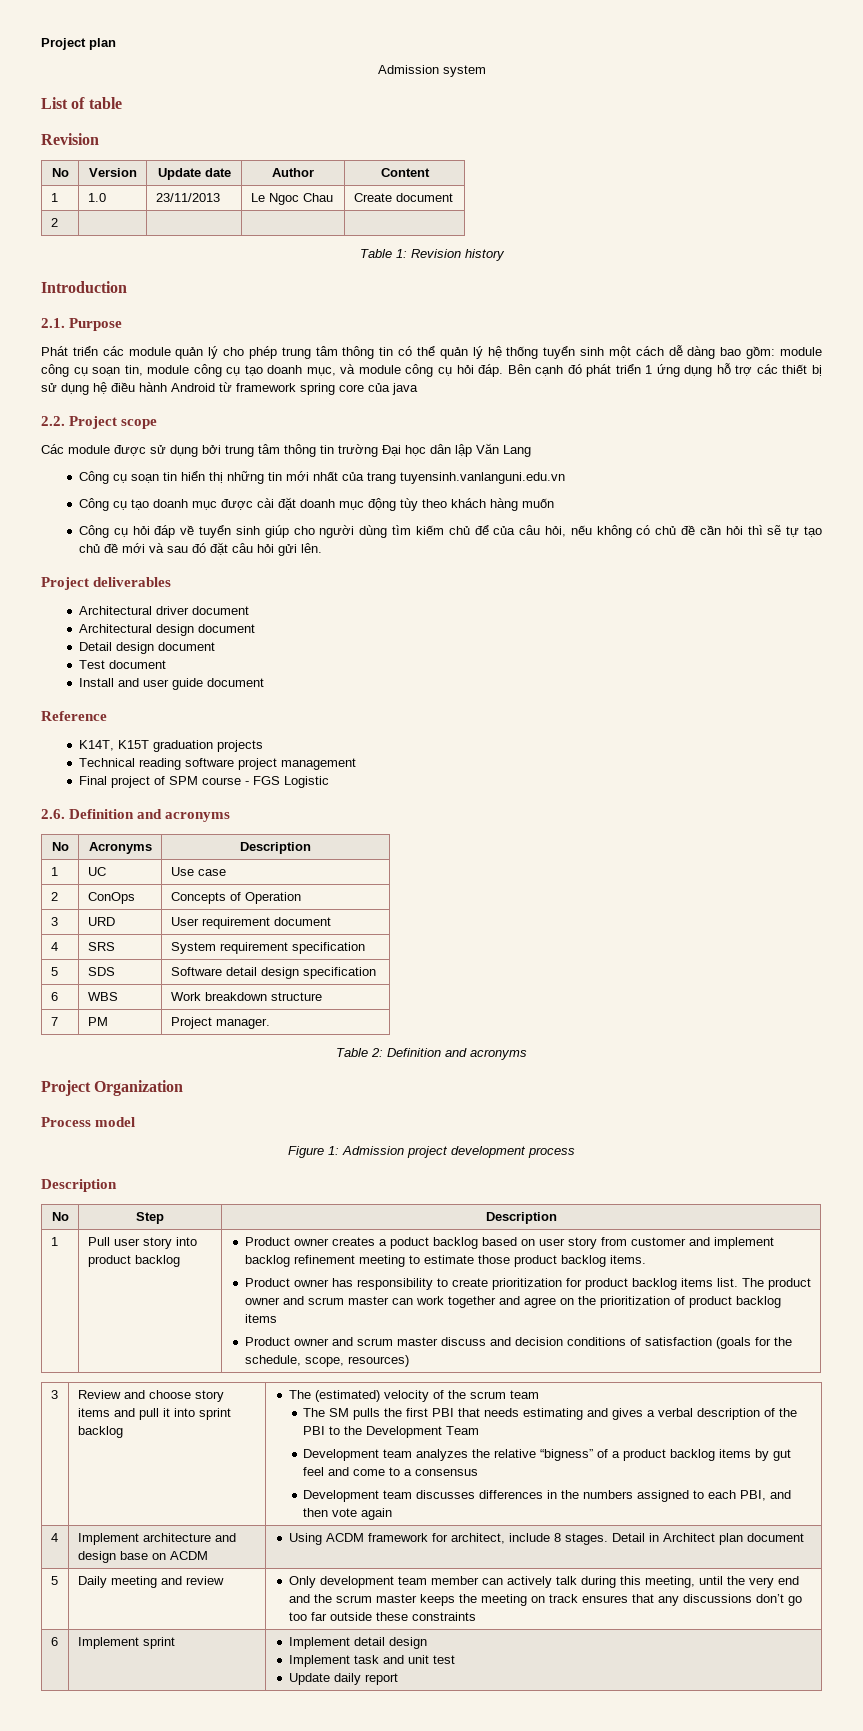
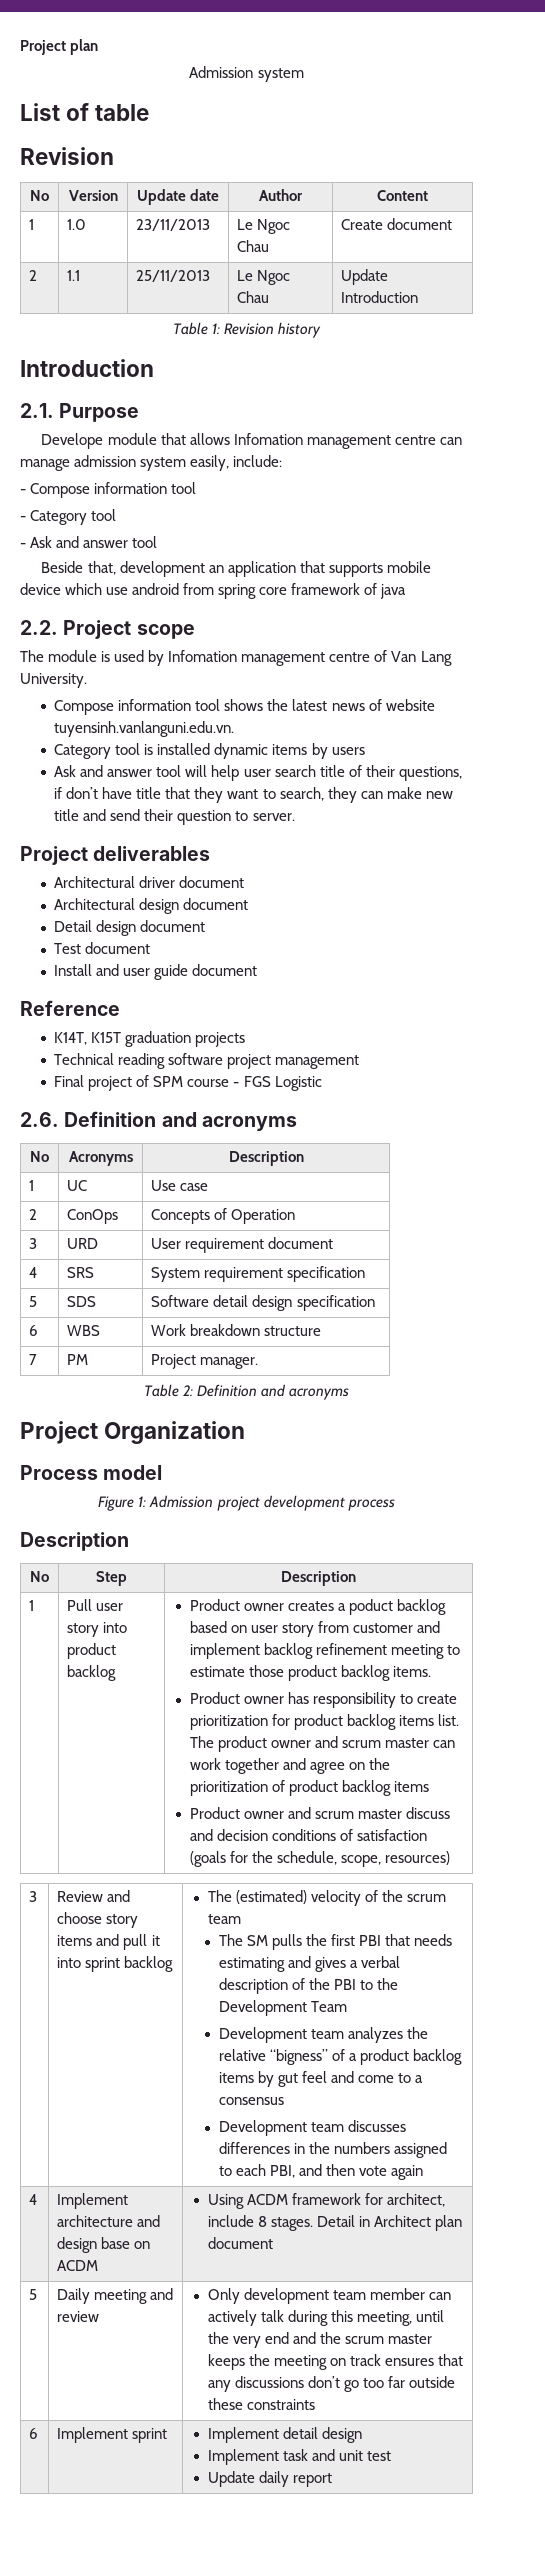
- 2 | | | |
+ 2 | 1.1 | 25/11/2013 | Le Ngoc Chau | Update Introduction
- Phát triển các module quản lý cho phép trung tâm thông tin có thể quản lý hệ thống tuyển sinh một cách dễ dàng bao gồm: module công cụ soạn tin, module công cụ tạo doanh mục, và module công cụ hỏi đáp. Bên cạnh đó phát triển 1 ứng dụng hỗ trợ các thiết bị sử dụng hệ điều hành Android từ framework spring core của java
+ Develope module that allows Infomation management centre can manage admission system easily, include:
+ - Compose information tool
+ - Category tool
+ - Ask and answer tool
+ Beside that, development an application that supports mobile device which use android from spring core framework of java
  2.2. Project scope
- Các module được sử dụng bởi trung tâm thông tin trường Đại học dân lập Văn Lang
- Công cụ soạn tin hiển thị những tin mới nhất của trang tuyensinh.vanlanguni.edu.vn
- Công cụ tạo doanh mục được cài đặt doanh mục động tùy theo khách hàng muốn
- Công cụ hỏi đáp về tuyển sinh giúp cho người dùng tìm kiếm chủ để của câu hỏi, nếu không có chủ đề cần hỏi thì sẽ tự tạo chủ đề mới và sau đó đặt câu hỏi gửi lên.
+ The module is used by Infomation management centre of Van Lang University.
+ Compose information tool shows the latest news of website tuyensinh.vanlanguni.edu.vn.
+ Category tool is installed dynamic items by users
+ Ask and answer tool will help user search title of their questions, if don’t have title that they want to search, they can make new title and send their question to server.

